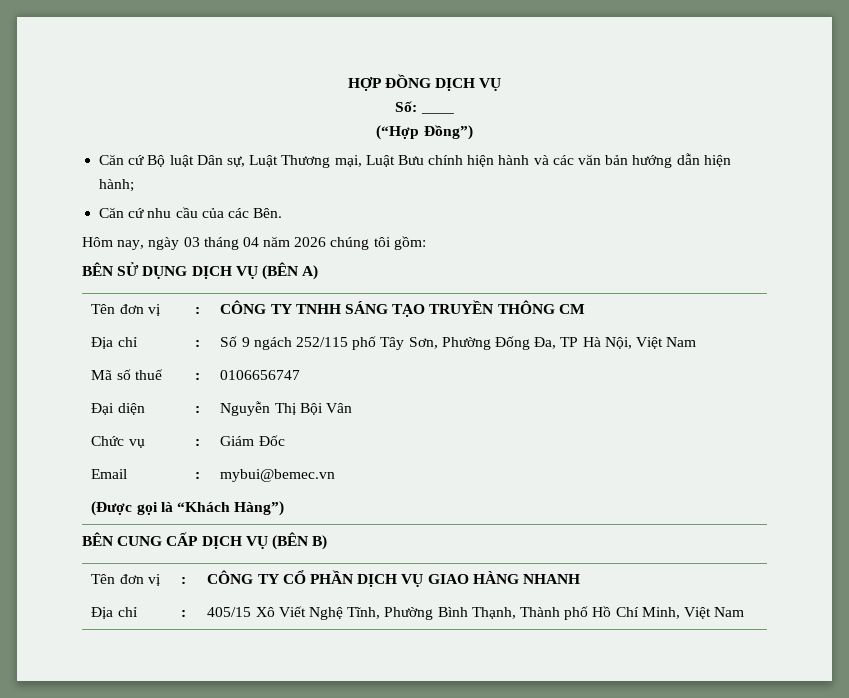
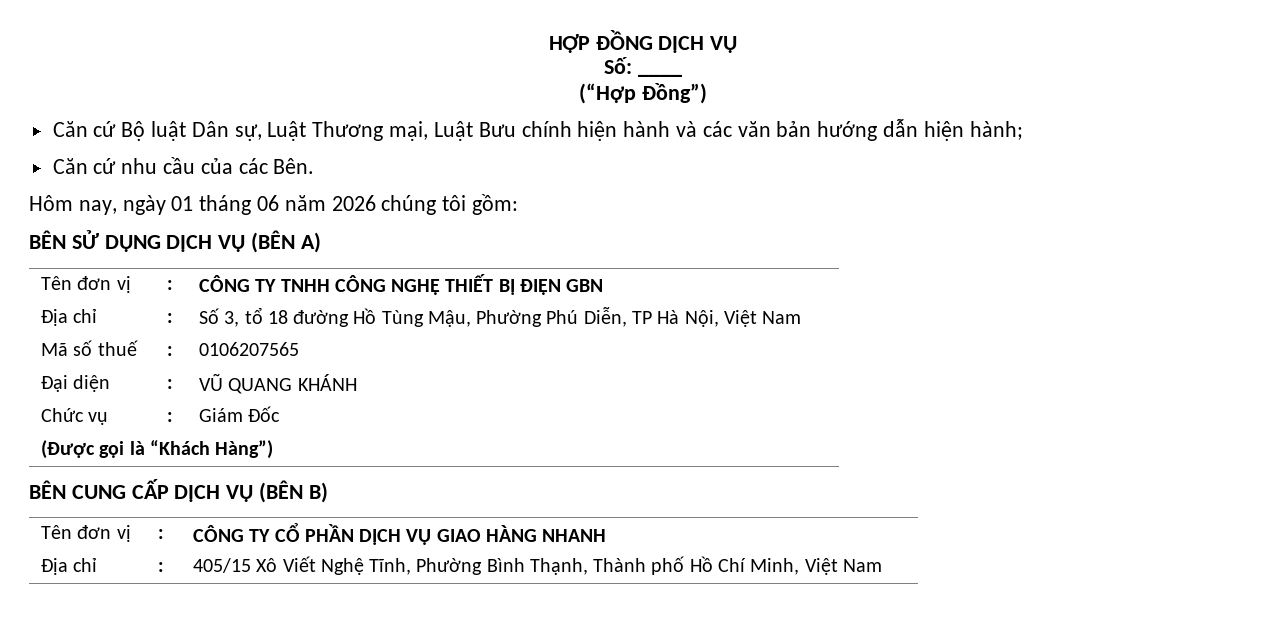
- Hôm nay, ngày 03 tháng 04 năm 2026 chúng tôi gồm:
+ Hôm nay, ngày 01 tháng 06 năm 2026 chúng tôi gồm:
- Tên đơn vị | : | CÔNG TY TNHH SÁNG TẠO TRUYỀN THÔNG CM
- Địa chỉ | : | Số 9 ngách 252/115 phố Tây Sơn, Phường Đống Đa, TP Hà Nội, Việt Nam
+ Tên đơn vị | : | CÔNG TY TNHH CÔNG NGHỆ THIẾT BỊ ĐIỆN GBN
+ Địa chỉ | : | Số 3, tổ 18 đường Hồ Tùng Mậu, Phường Phú Diễn, TP Hà Nội, Việt Nam
- Mã số thuế | : | 0106656747
+ Mã số thuế | : | 0106207565
- Đại diện | : | Nguyễn Thị Bội Vân
+ Đại diện | : | VŨ QUANG KHÁNH
- Email | : | mybui@bemec.vn

